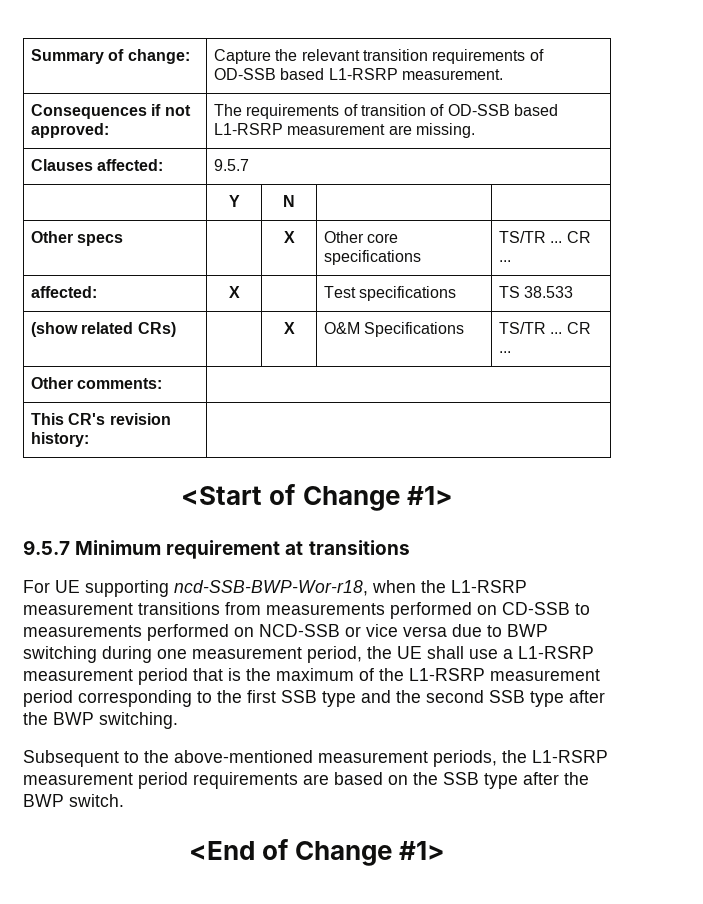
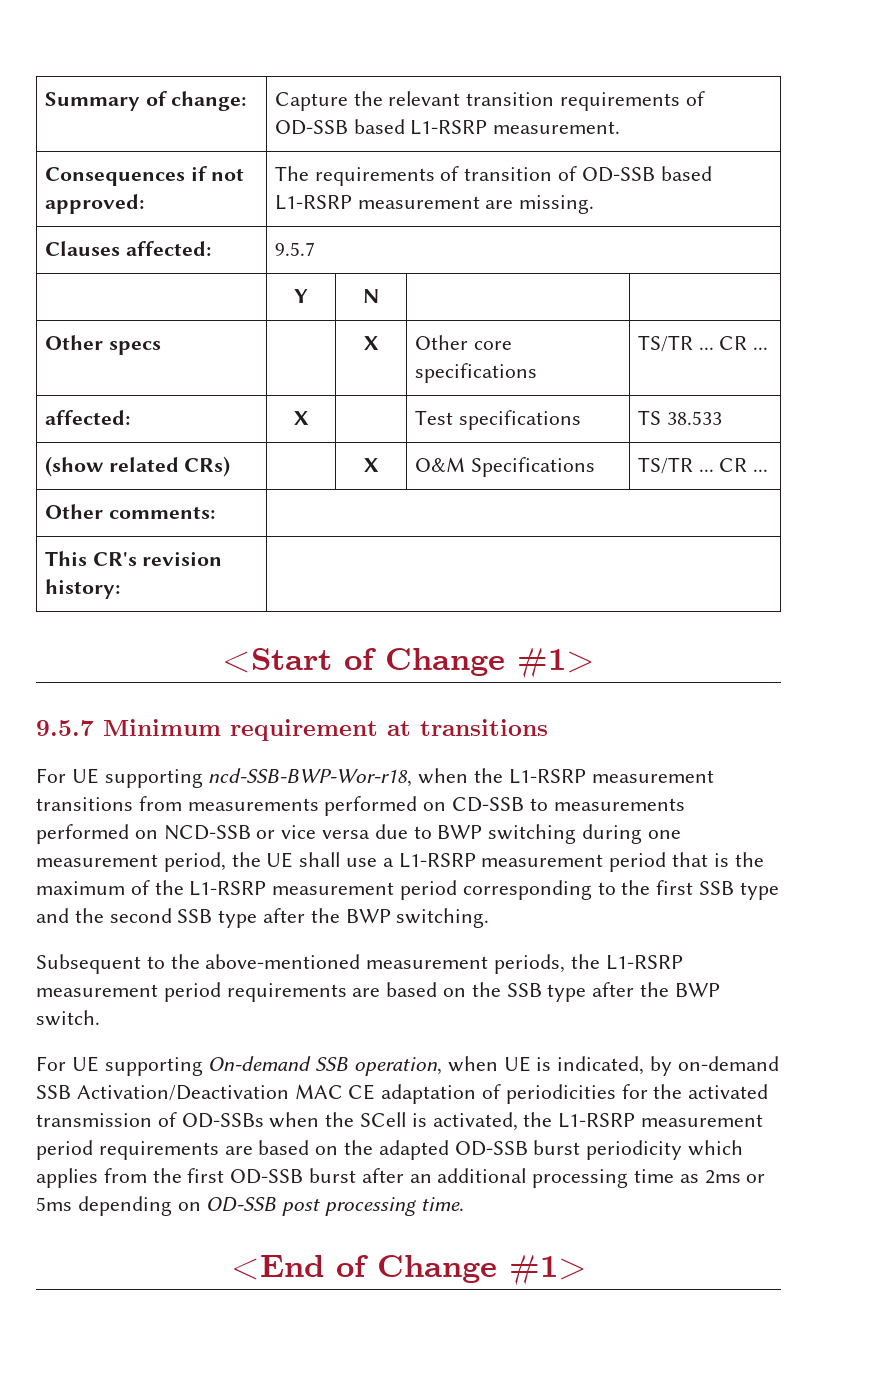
+ For UE supporting On-demand SSB operation, when UE is indicated, by on-demand SSB Activation/Deactivation MAC CE adaptation of periodicities for the activated transmission of OD-SSBs when the SCell is activated, the L1-RSRP measurement period requirements are based on the adapted OD-SSB burst periodicity which applies from the first OD-SSB burst after an additional processing time as 2ms or 5ms depending on OD-SSB post processing time.

